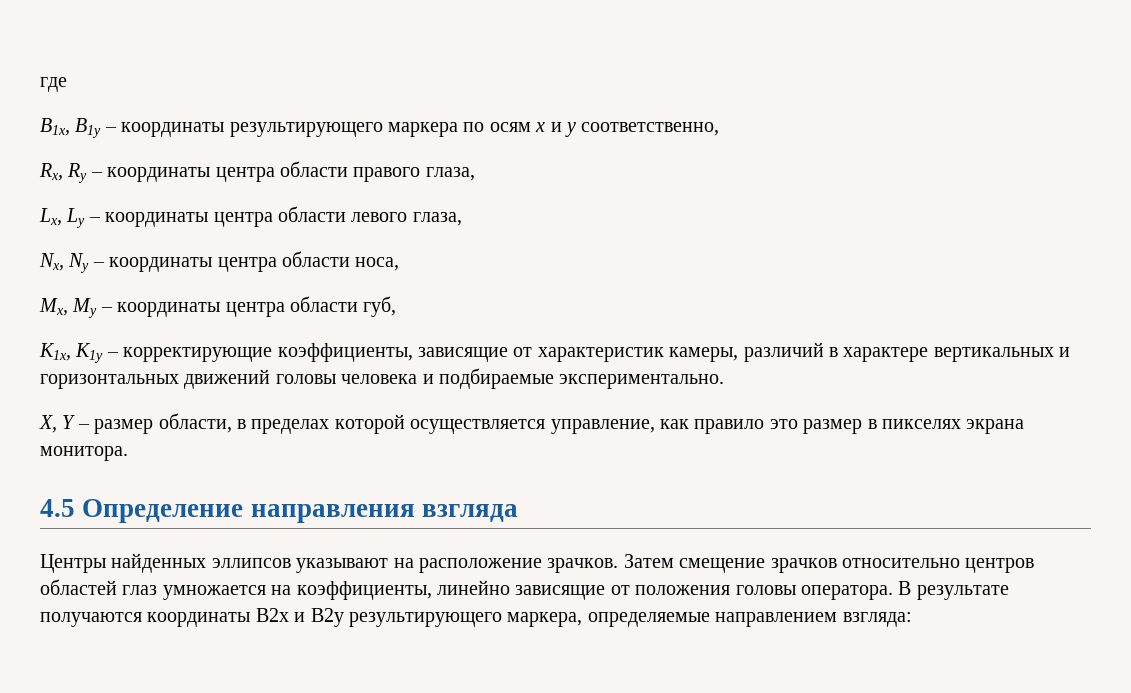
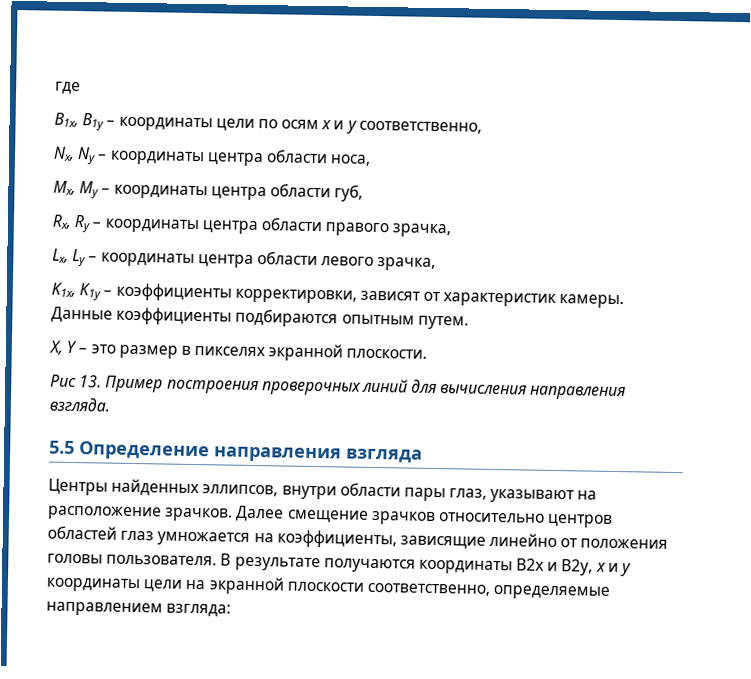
- B1x, B1y – координаты результирующего маркера по осям x и y соответственно,
+ B1x, B1y – координаты цели по осям x и y соответственно,
- Rx, Ry – координаты центра области правого глаза,
- Lx, Ly – координаты центра области левого глаза,
- K1x, K1y – корректирующие коэффициенты, зависящие от характеристик камеры, различий в характере вертикальных и горизонтальных движений головы человека и подбираемые экспериментально.
- X, Y – размер области, в пределах которой осуществляется управление, как правило это размер в пикселях экрана монитора.
- 4.5 Определение направления взгляда
+ Rx, Ry – координаты центра области правого зрачка,
+ Lx, Ly – координаты центра области левого зрачка,
+ K1x, K1y – коэффициенты корректировки, зависят от характеристик камеры. Данные коэффициенты подбираются опытным путем.
+ X, Y – это размер в пикселях экранной плоскости.
+ Рис 13. Пример построения проверочных линий для вычисления направления взгляда.
+ 5.5 Определение направления взгляда
- Центры найденных эллипсов указывают на расположение зрачков.
+ Центры найденных эллипсов, внутри области пары глаз, указывают на расположение зрачков.
- Затем смещение зрачков относительно центров областей глаз умножается на коэффициенты, линейно зависящие от положения головы оператора.
+ Далее смещение зрачков относительно центров областей глаз умножается на коэффициенты, зависящие линейно от положения головы пользователя.
- В результате получаются координаты B2x и B2y результирующего маркера, определяемые направлением взгляда:
+ В результате получаются координаты B2x и B2y, x и y координаты цели на экранной плоскости соответственно, определяемые направлением взгляда:

